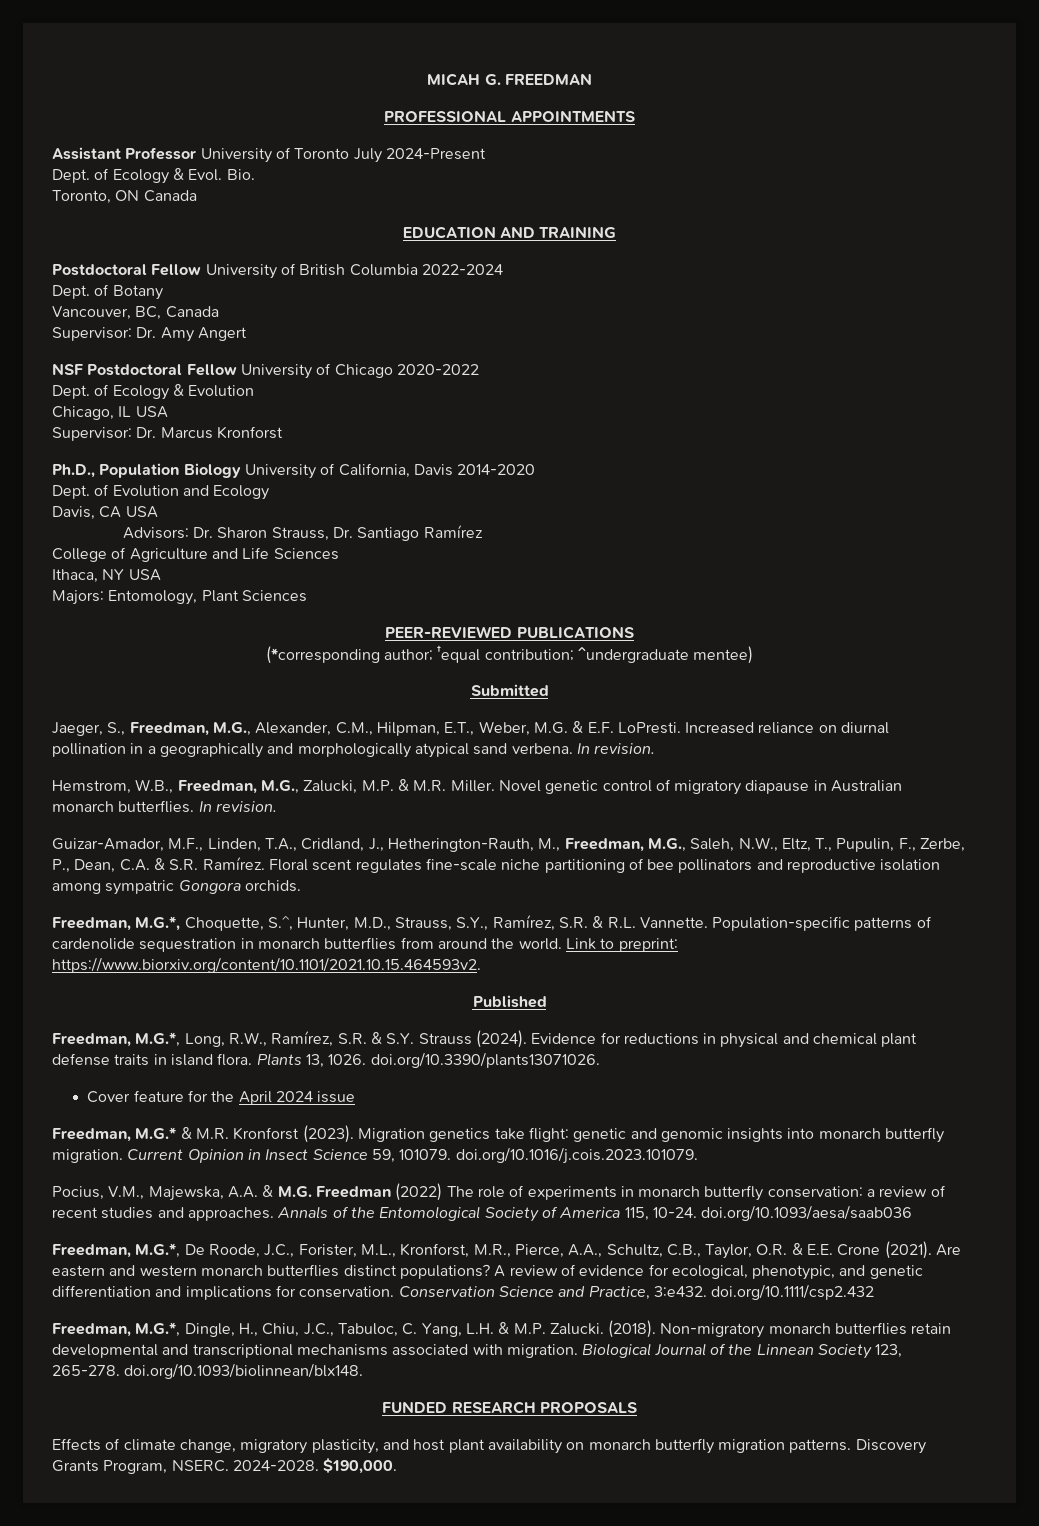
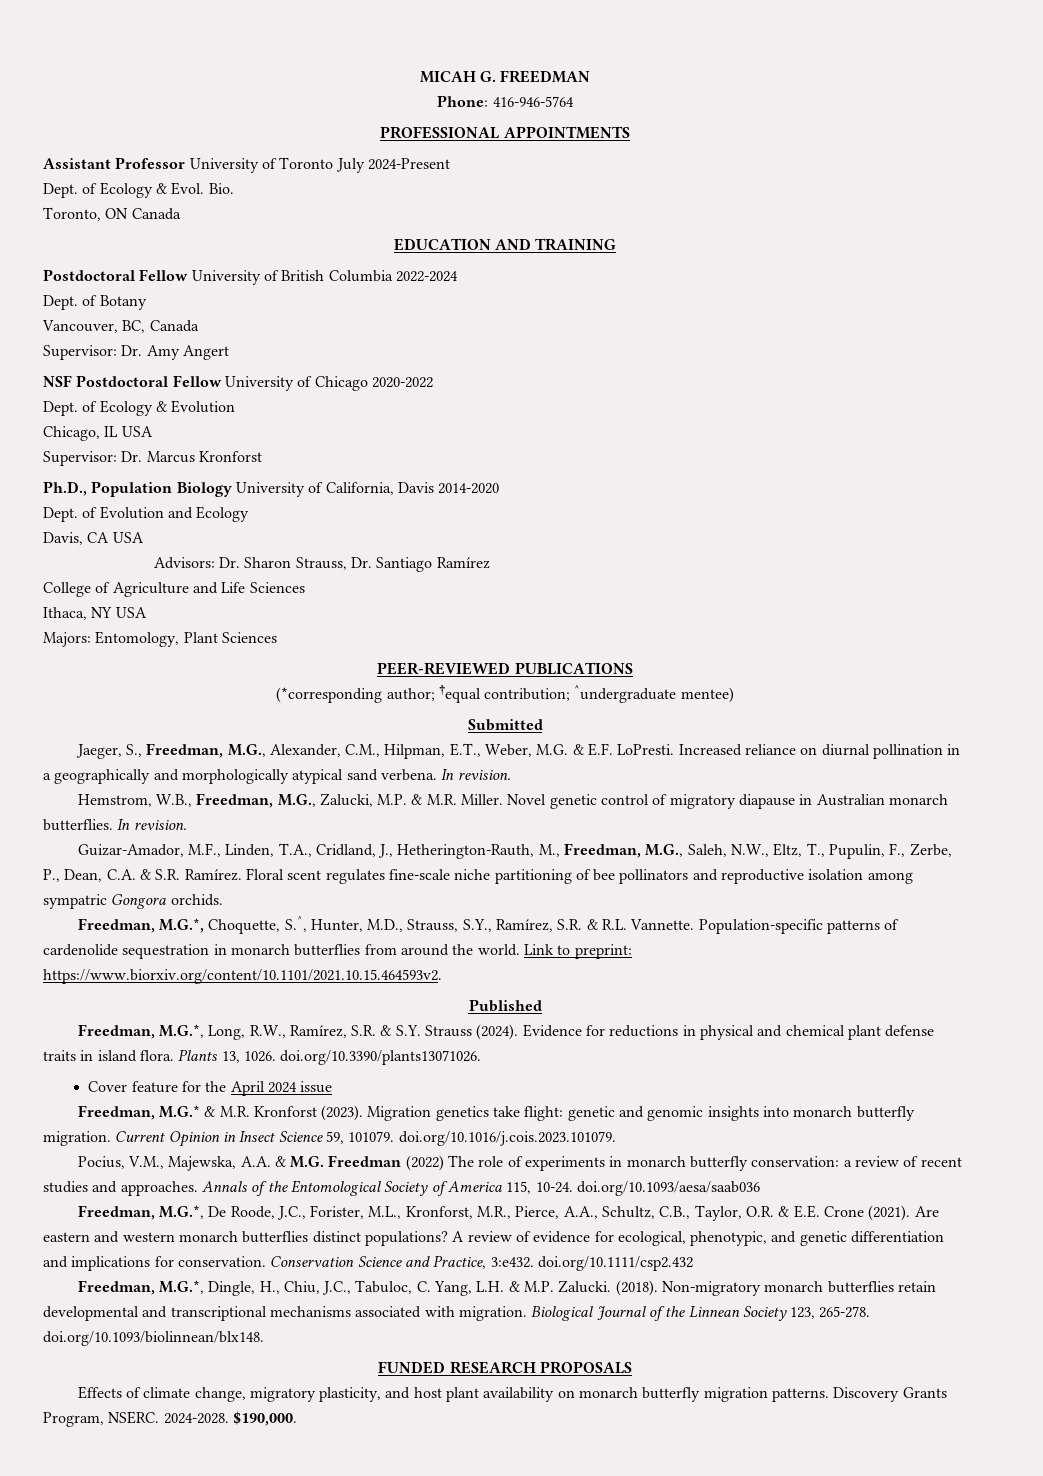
+ Phone: 416-946-5764

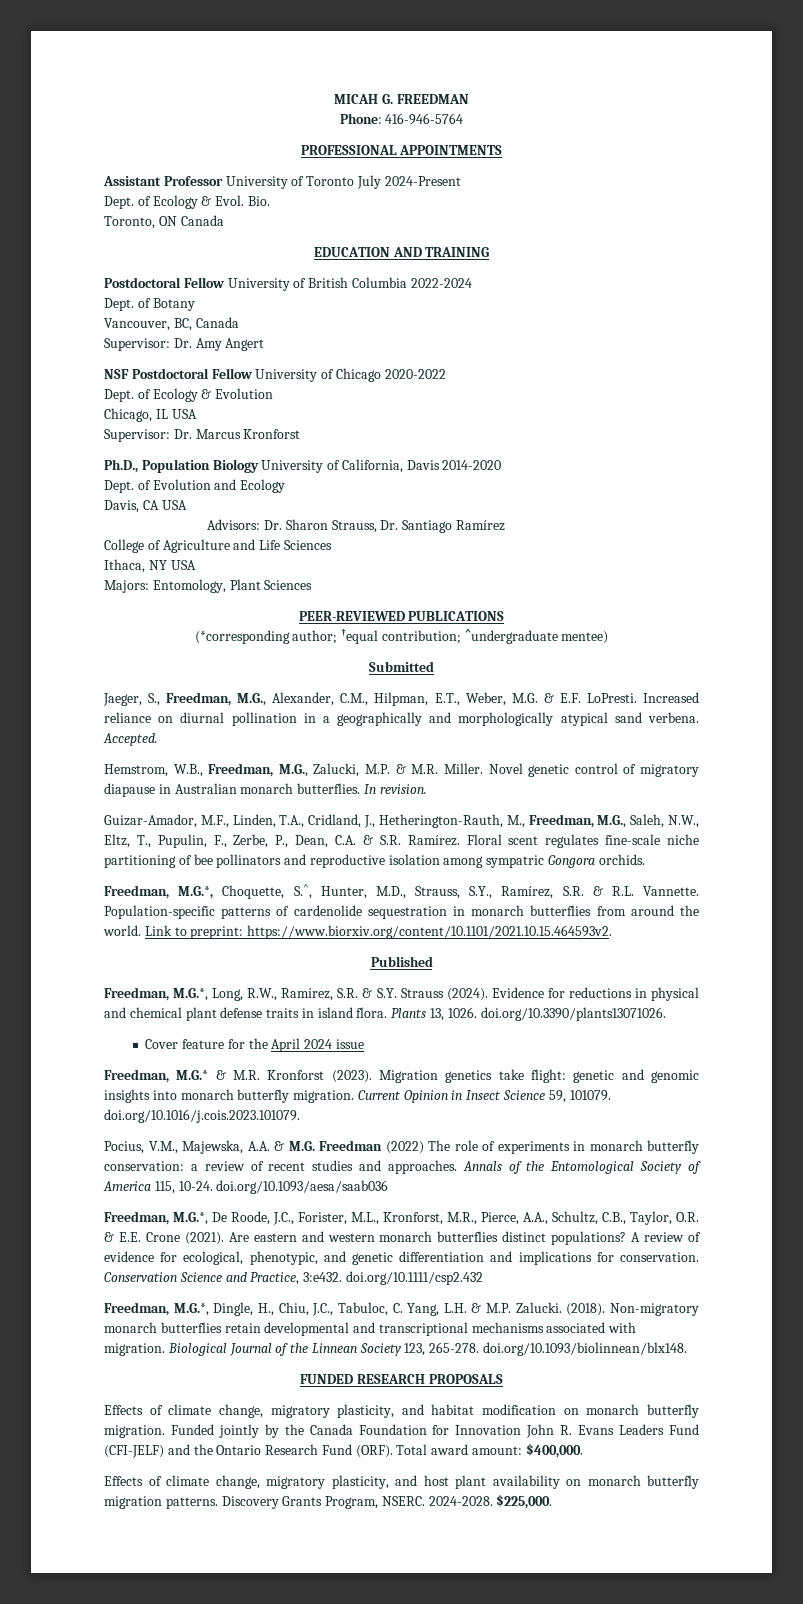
- Increased reliance on diurnal pollination in a geographically and morphologically atypical sand verbena. In revision.
+ Increased reliance on diurnal pollination in a geographically and morphologically atypical sand verbena. Accepted.
+ Effects of climate change, migratory plasticity, and habitat modification on monarch butterfly migration. Funded jointly by the Canada Foundation for Innovation John R. Evans Leaders Fund (CFI-JELF) and the Ontario Research Fund (ORF). Total award amount: $400,000.
- $190,000.
+ $225,000.

